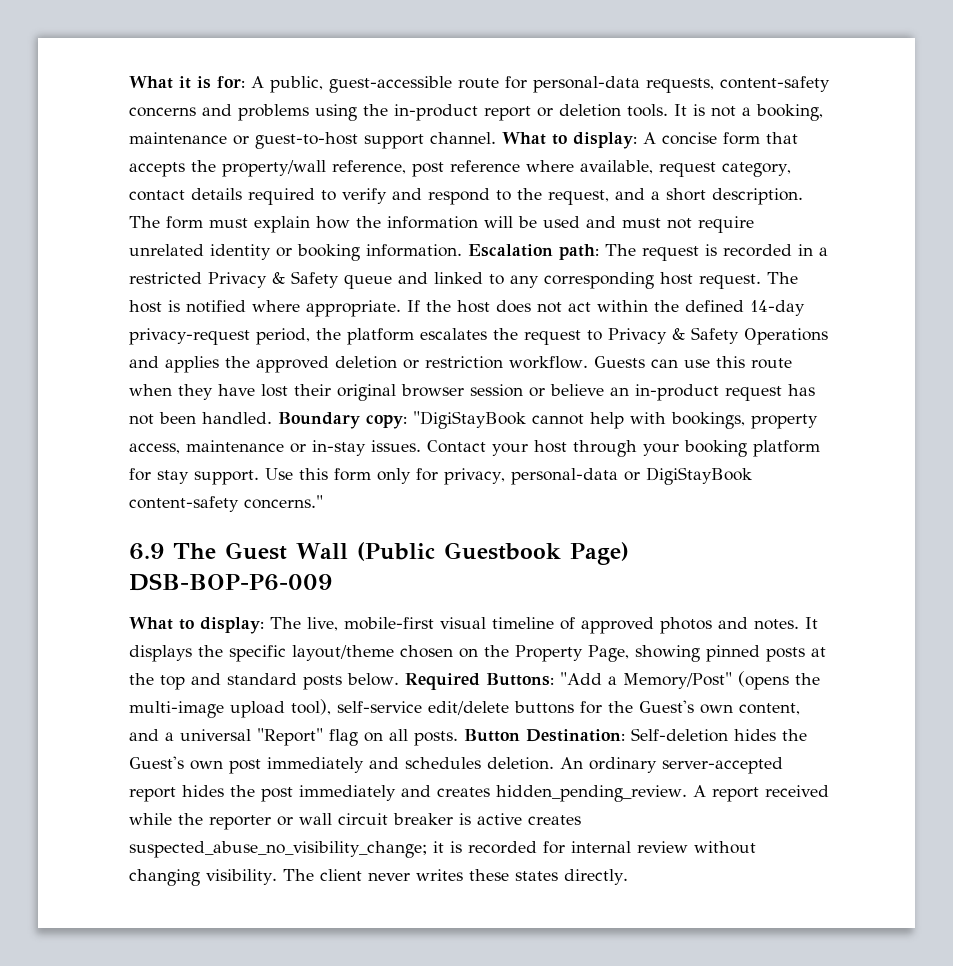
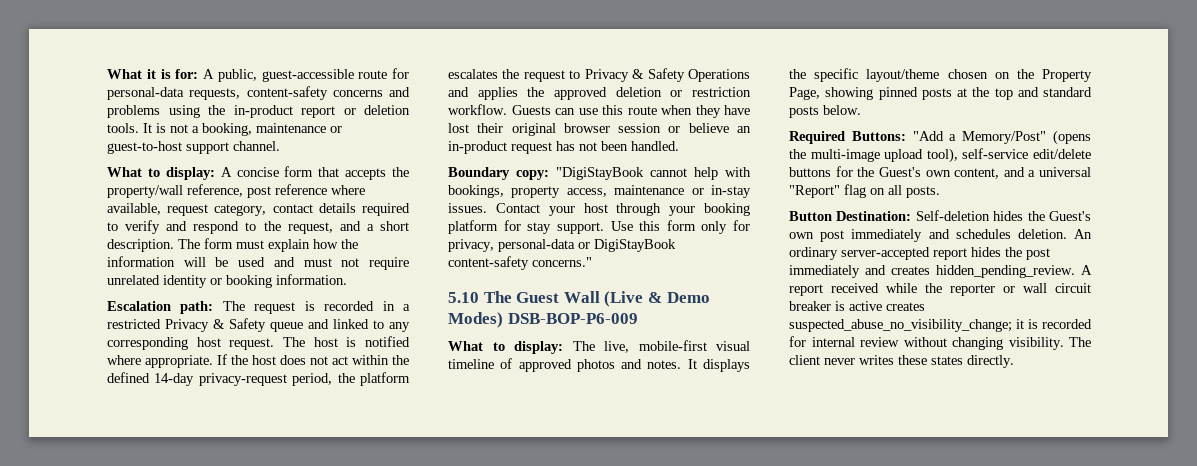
- It is not a booking, maintenance or guest-to-host support channel. What to display: A concise form that accepts the property/wall reference, post reference where available, request category, contact details required to verify and respond to the request, and a short description.
+ It is not a booking, maintenance or guest-to-host support channel.
+ What to display: A concise form that accepts the property/wall reference, post reference where available, request category, contact details required to verify and respond to the request, and a short description.
- The form must explain how the information will be used and must not require unrelated identity or booking information. Escalation path: The request is recorded in a restricted Privacy & Safety queue and linked to any corresponding host request.
+ The form must explain how the information will be used and must not require unrelated identity or booking information.
+ Escalation path: The request is recorded in a restricted Privacy & Safety queue and linked to any corresponding host request.
- Guests can use this route when they have lost their original browser session or believe an in-product request has not been handled. Boundary copy: "DigiStayBook cannot help with bookings, property access, maintenance or in-stay issues.
+ Guests can use this route when they have lost their original browser session or believe an in-product request has not been handled.
+ Boundary copy: "DigiStayBook cannot help with bookings, property access, maintenance or in-stay issues.
- 6.9 The Guest Wall (Public Guestbook Page) DSB-BOP-P6-009
+ 5.10 The Guest Wall (Live & Demo Modes) DSB-BOP-P6-009
- It displays the specific layout/theme chosen on the Property Page, showing pinned posts at the top and standard posts below. Required Buttons: "Add a Memory/Post" (opens the multi-image upload tool), self-service edit/delete buttons for the Guest's own content, and a universal "Report" flag on all posts. Button Destination: Self-deletion hides the Guest's own post immediately and schedules deletion.
+ It displays the specific layout/theme chosen on the Property Page, showing pinned posts at the top and standard posts below.
+ Required Buttons: "Add a Memory/Post" (opens the multi-image upload tool), self-service edit/delete buttons for the Guest's own content, and a universal "Report" flag on all posts.
+ Button Destination: Self-deletion hides the Guest's own post immediately and schedules deletion.

